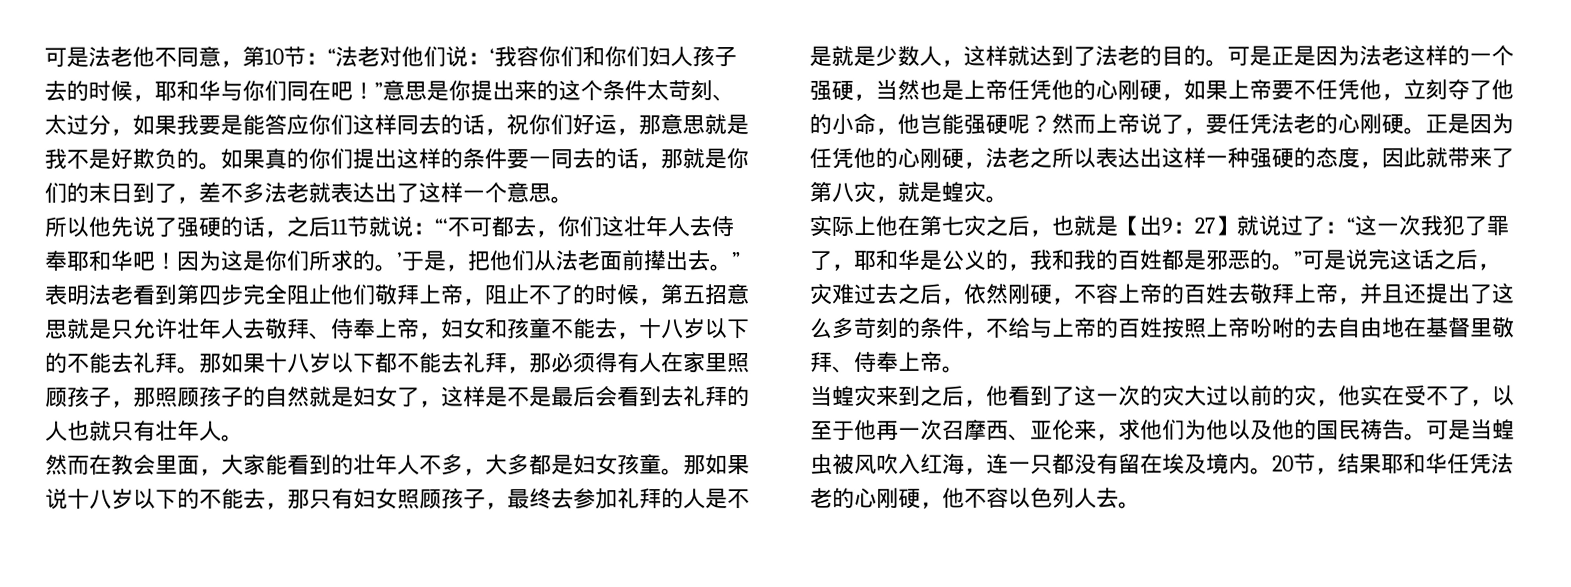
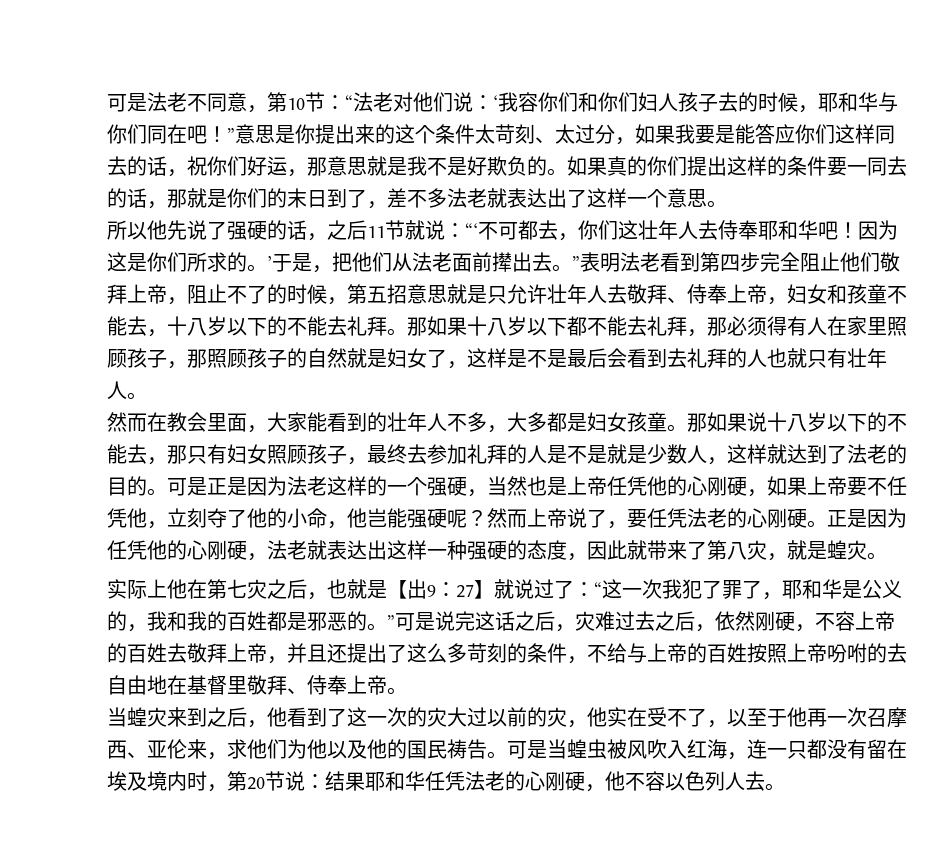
- 可是法老他不同意，第10节：“法老对他们说：‘我容你们和你们妇人孩子去的时候，耶和华与你们同在吧！”意思是你提出来的这个条件太苛刻、太过分，如果我要是能答应你们这样同去的话，祝你们好运，那意思就是我不是好欺负的。
+ 可是法老不同意，第10节：“法老对他们说：‘我容你们和你们妇人孩子去的时候，耶和华与你们同在吧！”意思是你提出来的这个条件太苛刻、太过分，如果我要是能答应你们这样同去的话，祝你们好运，那意思就是我不是好欺负的。
- 正是因为任凭他的心刚硬，法老之所以表达出这样一种强硬的态度，因此就带来了第八灾，就是蝗灾。
+ 正是因为任凭他的心刚硬，法老就表达出这样一种强硬的态度，因此就带来了第八灾，就是蝗灾。
- 可是当蝗虫被风吹入红海，连一只都没有留在埃及境内。20节，结果耶和华任凭法老的心刚硬，他不容以色列人去。
+ 可是当蝗虫被风吹入红海，连一只都没有留在埃及境内时，第20节说：结果耶和华任凭法老的心刚硬，他不容以色列人去。

